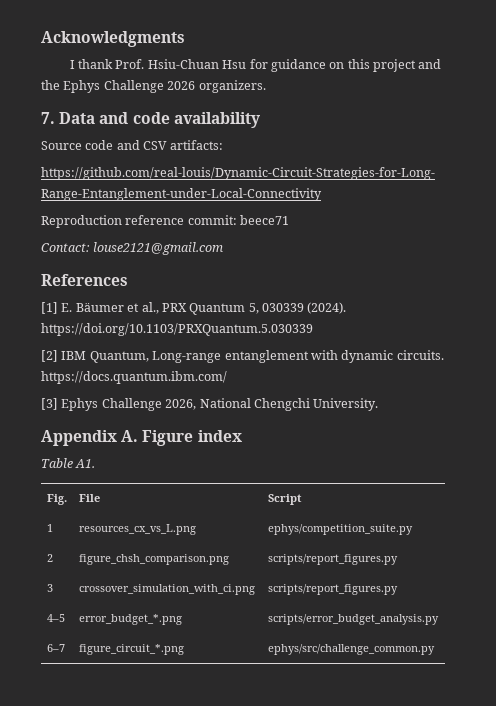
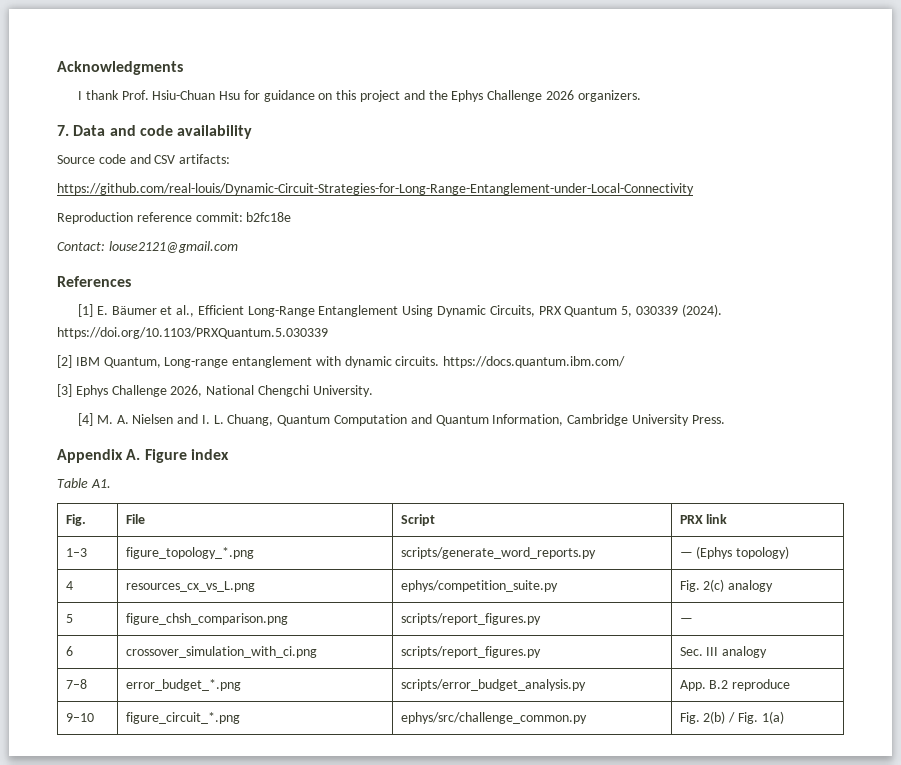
- Reproduction reference commit: beece71
+ Reproduction reference commit: b2fc18e
- [1] E. Bäumer et al., PRX Quantum 5, 030339 (2024). https://doi.org/10.1103/PRXQuantum.5.030339
+ [1] E. Bäumer et al., Efficient Long-Range Entanglement Using Dynamic Circuits, PRX Quantum 5, 030339 (2024). https://doi.org/10.1103/PRXQuantum.5.030339
+ [4] M. A. Nielsen and I. L. Chuang, Quantum Computation and Quantum Information, Cambridge University Press.
- Fig. | File | Script
- 1 | resources_cx_vs_L.png | ephys/competition_suite.py
- 2 | figure_chsh_comparison.png | scripts/report_figures.py
- 3 | crossover_simulation_with_ci.png | scripts/report_figures.py
- 4–5 | error_budget_*.png | scripts/error_budget_analysis.py
- 6–7 | figure_circuit_*.png | ephys/src/challenge_common.py
+ Fig. | File | Script | PRX link
+ 1–3 | figure_topology_*.png | scripts/generate_word_reports.py | — (Ephys topology)
+ 4 | resources_cx_vs_L.png | ephys/competition_suite.py | Fig. 2(c) analogy
+ 5 | figure_chsh_comparison.png | scripts/report_figures.py | —
+ 6 | crossover_simulation_with_ci.png | scripts/report_figures.py | Sec. III analogy
+ 7–8 | error_budget_*.png | scripts/error_budget_analysis.py | App. B.2 reproduce
+ 9–10 | figure_circuit_*.png | ephys/src/challenge_common.py | Fig. 2(b) / Fig. 1(a)

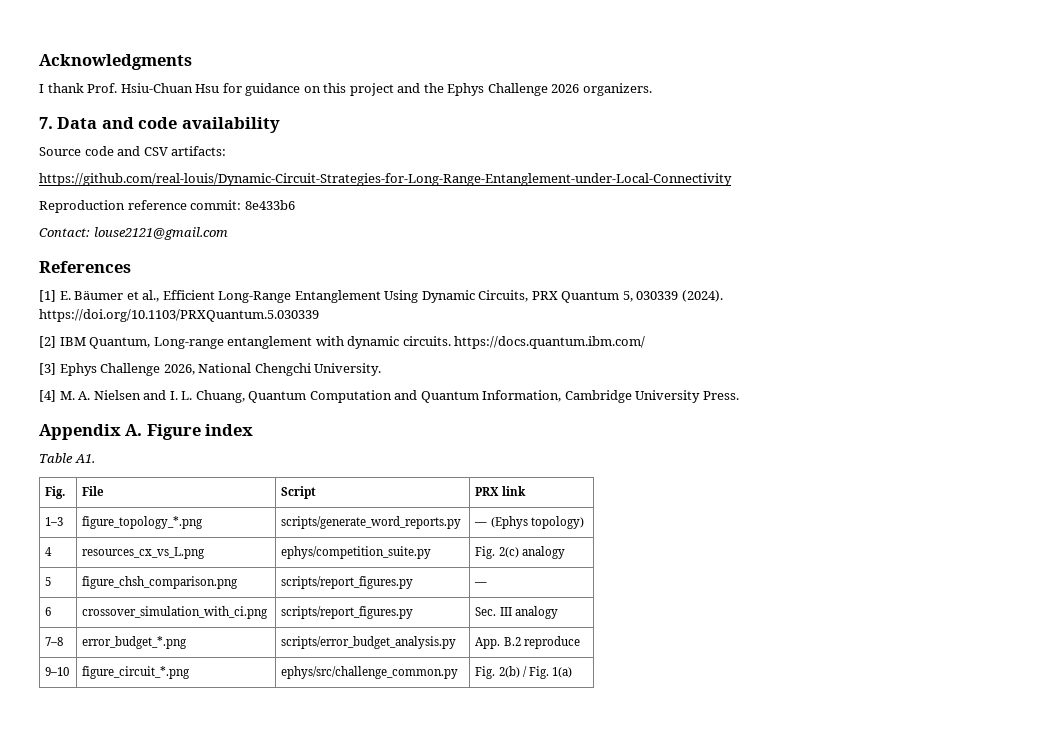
- Reproduction reference commit: b2fc18e
+ Reproduction reference commit: 8e433b6

